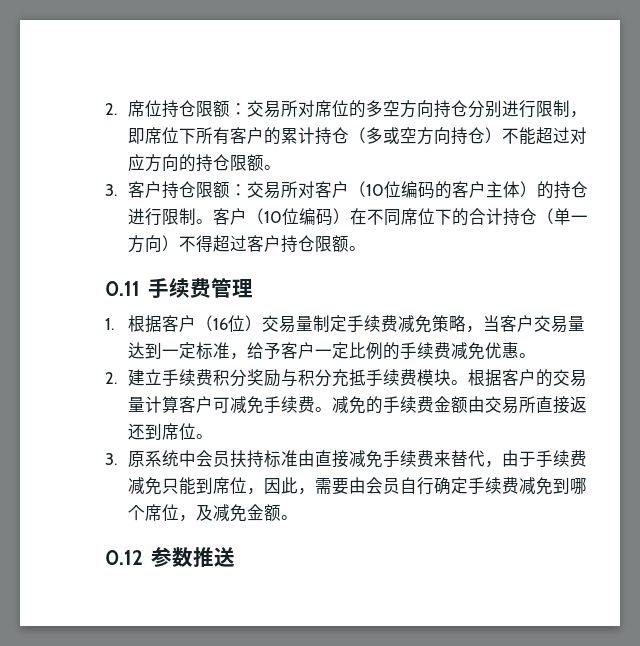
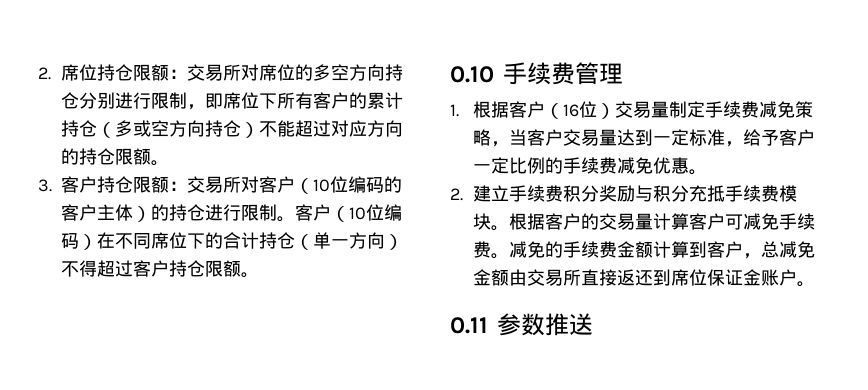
- 0.11手续费管理
+ 0.10手续费管理
- 减免的手续费金额由交易所直接返还到席位。
- 3.原系统中会员扶持标准由直接减免手续费来替代，由于手续费减免只能到席位，因此，需要由会员自行确定手续费减免到哪个席位，及减免金额。
- 0.12参数推送
+ 减免的手续费金额计算到客户，总减免金额由交易所直接返还到席位保证金账户。
+ 0.11参数推送

